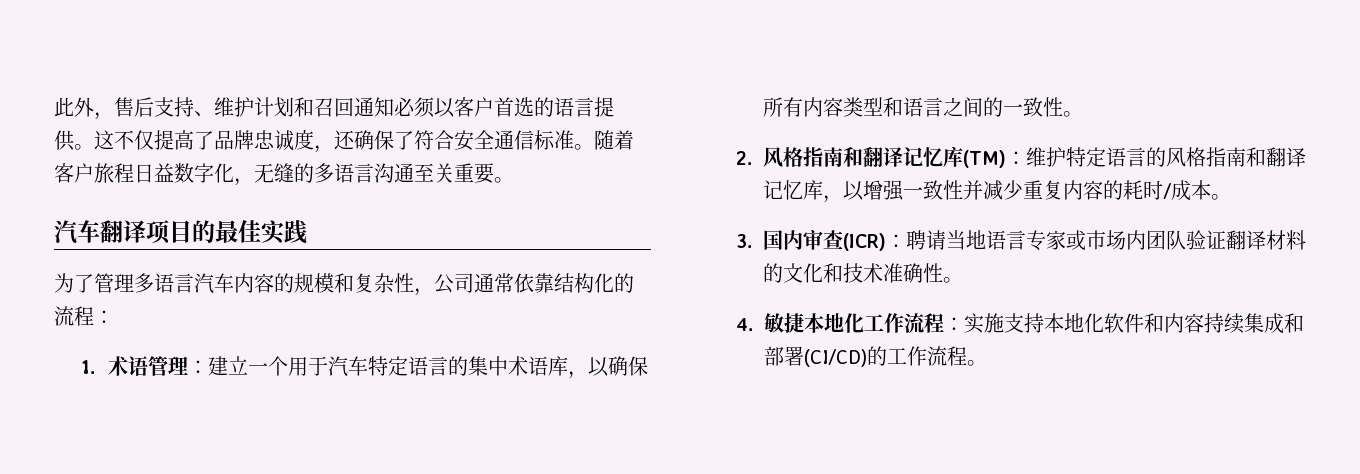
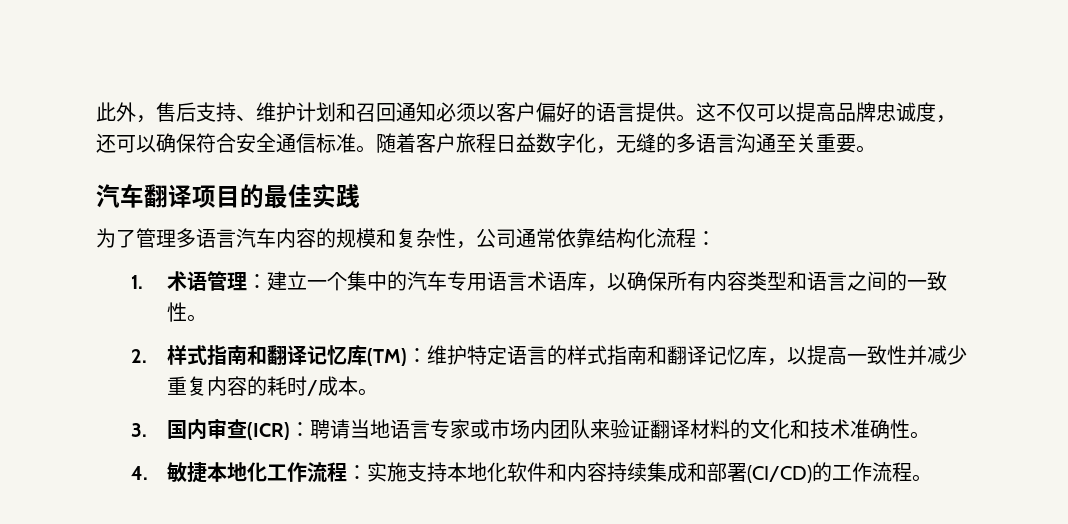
- 此外，售后支持、维护计划和召回通知必须以客户首选的语言提供。
+ 此外，售后支持、维护计划和召回通知必须以客户偏好的语言提供。
- 这不仅提高了品牌忠诚度，还确保了符合安全通信标准。
+ 这不仅可以提高品牌忠诚度，还可以确保符合安全通信标准。
- 为了管理多语言汽车内容的规模和复杂性，公司通常依靠结构化的流程：
+ 为了管理多语言汽车内容的规模和复杂性，公司通常依靠结构化流程：
- 1.术语管理：建立一个用于汽车特定语言的集中术语库，以确保所有内容类型和语言之间的一致性。
+ 1.术语管理：建立一个集中的汽车专用语言术语库，以确保所有内容类型和语言之间的一致性。
- 2.风格指南和翻译记忆库(TM)：维护特定语言的风格指南和翻译记忆库，以增强一致性并减少重复内容的耗时/成本。
+ 2.样式指南和翻译记忆库(TM)：维护特定语言的样式指南和翻译记忆库，以提高一致性并减少重复内容的耗时/成本。
- 3.国内审查(ICR)：聘请当地语言专家或市场内团队验证翻译材料的文化和技术准确性。
+ 3.国内审查(ICR)：聘请当地语言专家或市场内团队来验证翻译材料的文化和技术准确性。

